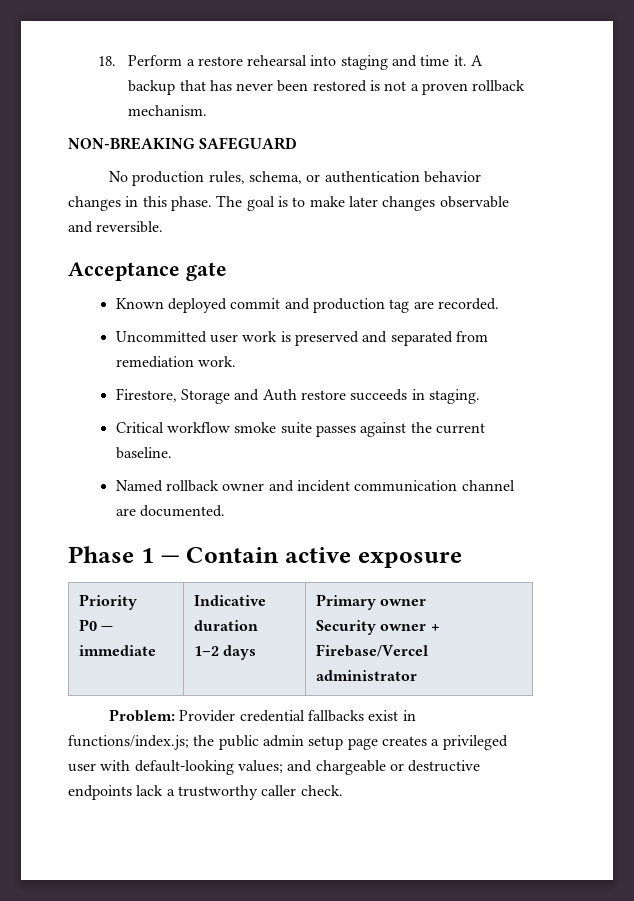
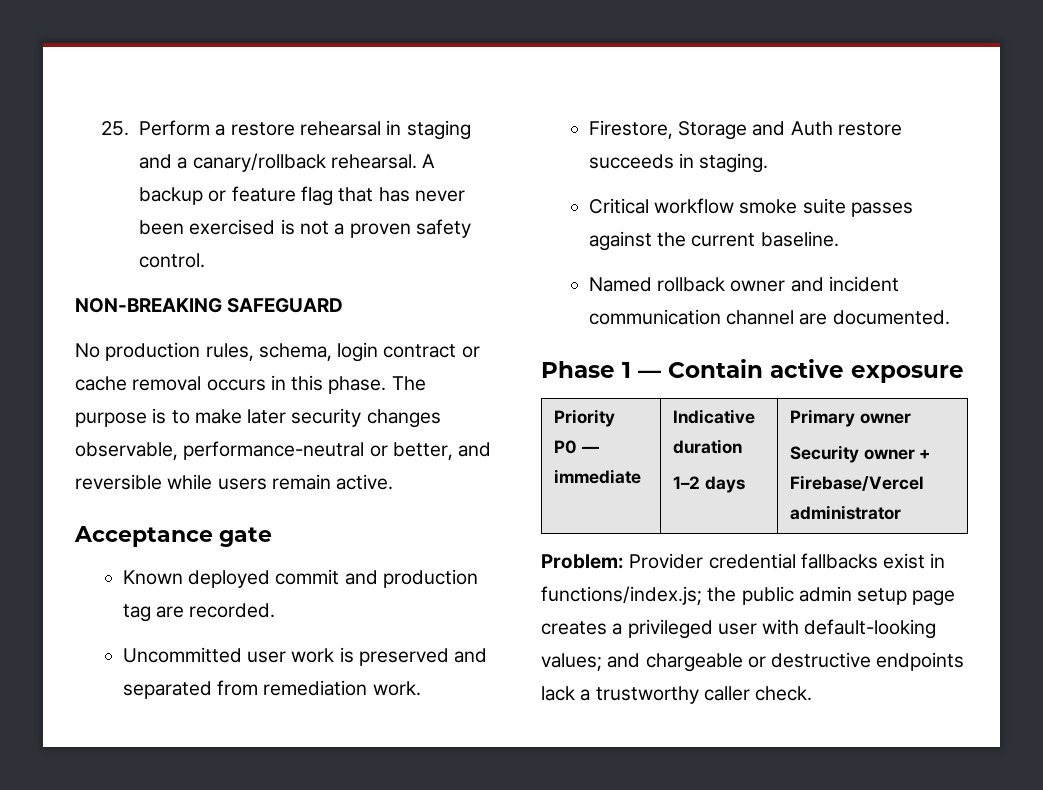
- 18. Perform a restore rehearsal into staging and time it. A backup that has never been restored is not a proven rollback mechanism.
+ 25. Perform a restore rehearsal in staging and a canary/rollback rehearsal. A backup or feature flag that has never been exercised is not a proven safety control.
- No production rules, schema, or authentication behavior changes in this phase.
+ No production rules, schema, login contract or cache removal occurs in this phase.
- The goal is to make later changes observable and reversible.
+ The purpose is to make later security changes observable, performance-neutral or better, and reversible while users remain active.

